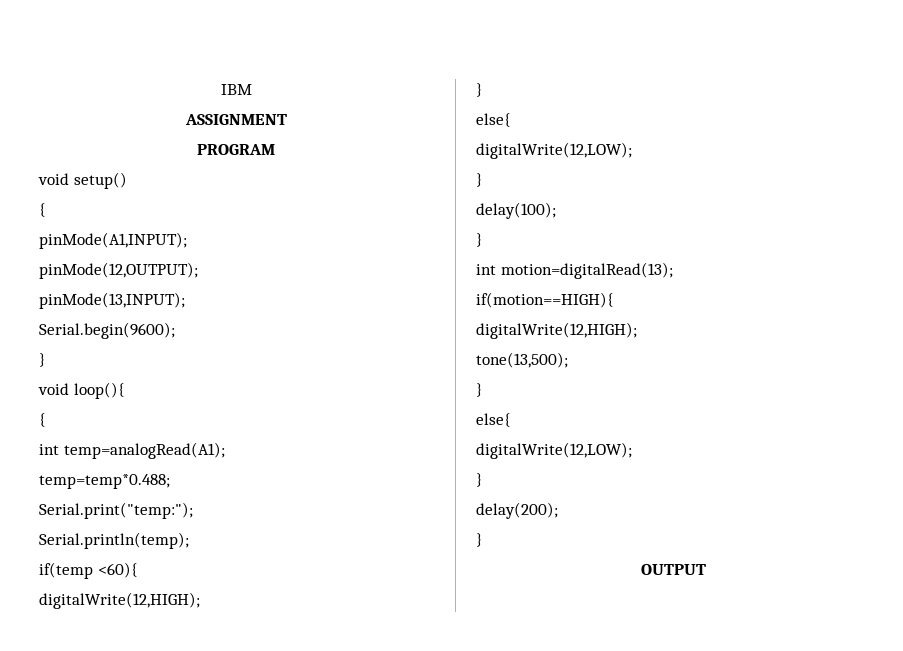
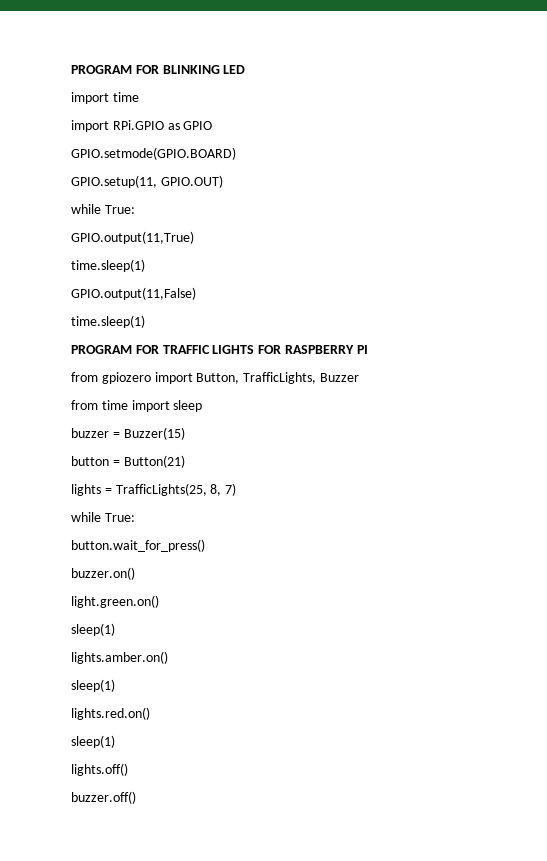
- IBM
- ASSIGNMENT
- PROGRAM
- void setup()
- {
- pinMode(A1,INPUT);
- pinMode(12,OUTPUT);
- pinMode(13,INPUT);
- Serial.begin(9600);
- }
- void loop(){
- {
- int temp=analogRead(A1);
- temp=temp*0.488;
- Serial.print("temp:");
- Serial.println(temp);
- if(temp <60){
- digitalWrite(12,HIGH);
- }
- else{
- digitalWrite(12,LOW);
- }
- delay(100);
- }
- int motion=digitalRead(13);
- if(motion==HIGH){
- digitalWrite(12,HIGH);
- tone(13,500);
- }
- else{
- digitalWrite(12,LOW);
- }
- delay(200);
- }
- OUTPUT
+ PROGRAM FOR BLINKING LED
+ import time
+ import RPi.GPIO as GPIO
+ GPIO.setmode(GPIO.BOARD)
+ GPIO.setup(11, GPIO.OUT)
+ while True:
+ GPIO.output(11,True)
+ time.sleep(1)
+ GPIO.output(11,False)
+ time.sleep(1)
+ PROGRAM FOR TRAFFIC LIGHTS FOR RASPBERRY PI
+ from gpiozero import Button, TrafficLights, Buzzer
+ from time import sleep
+ buzzer = Buzzer(15)
+ button = Button(21)
+ lights = TrafficLights(25, 8, 7)
+ while True:
+ button.wait_for_press()
+ buzzer.on()
+ light.green.on()
+ sleep(1)
+ lights.amber.on()
+ sleep(1)
+ lights.red.on()
+ sleep(1)
+ lights.off()
+ buzzer.off()

